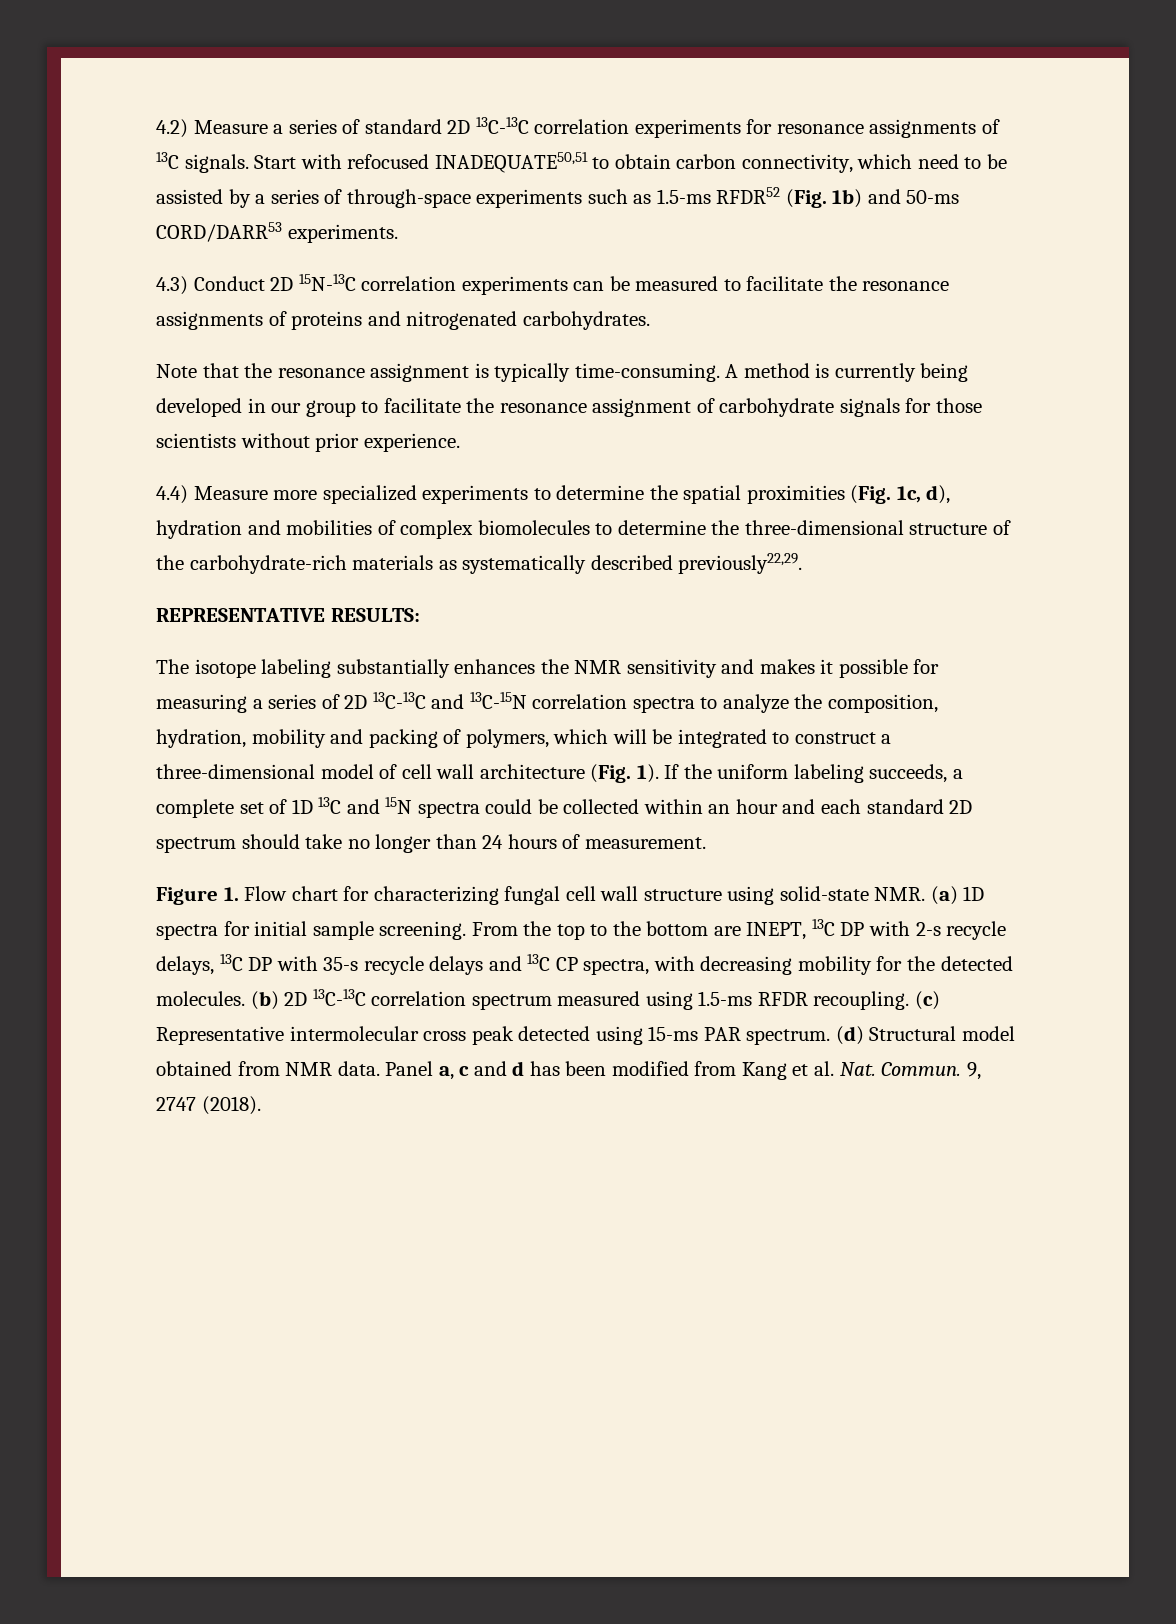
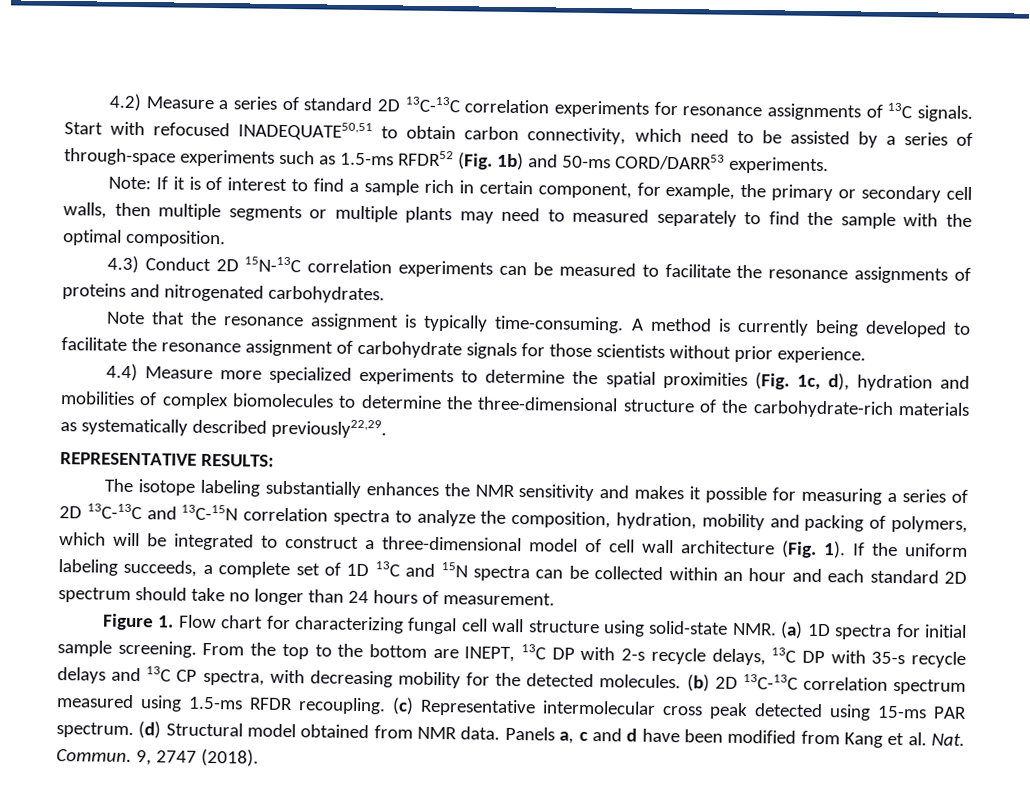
+ Note: If it is of interest to find a sample rich in certain component, for example, the primary or secondary cell walls, then multiple segments or multiple plants may need to measured separately to find the sample with the optimal composition.
- A method is currently being developed in our group to facilitate the resonance assignment of carbohydrate signals for those scientists without prior experience.
+ A method is currently being developed to facilitate the resonance assignment of carbohydrate signals for those scientists without prior experience.
- If the uniform labeling succeeds, a complete set of 1D 13C and 15N spectra could be collected within an hour and each standard 2D spectrum should take no longer than 24 hours of measurement.
+ If the uniform labeling succeeds, a complete set of 1D 13C and 15N spectra can be collected within an hour and each standard 2D spectrum should take no longer than 24 hours of measurement.
- Panel a, c and d has been modified from Kang et al. Nat. Commun.
+ Panels a, c and d have been modified from Kang et al. Nat. Commun.

